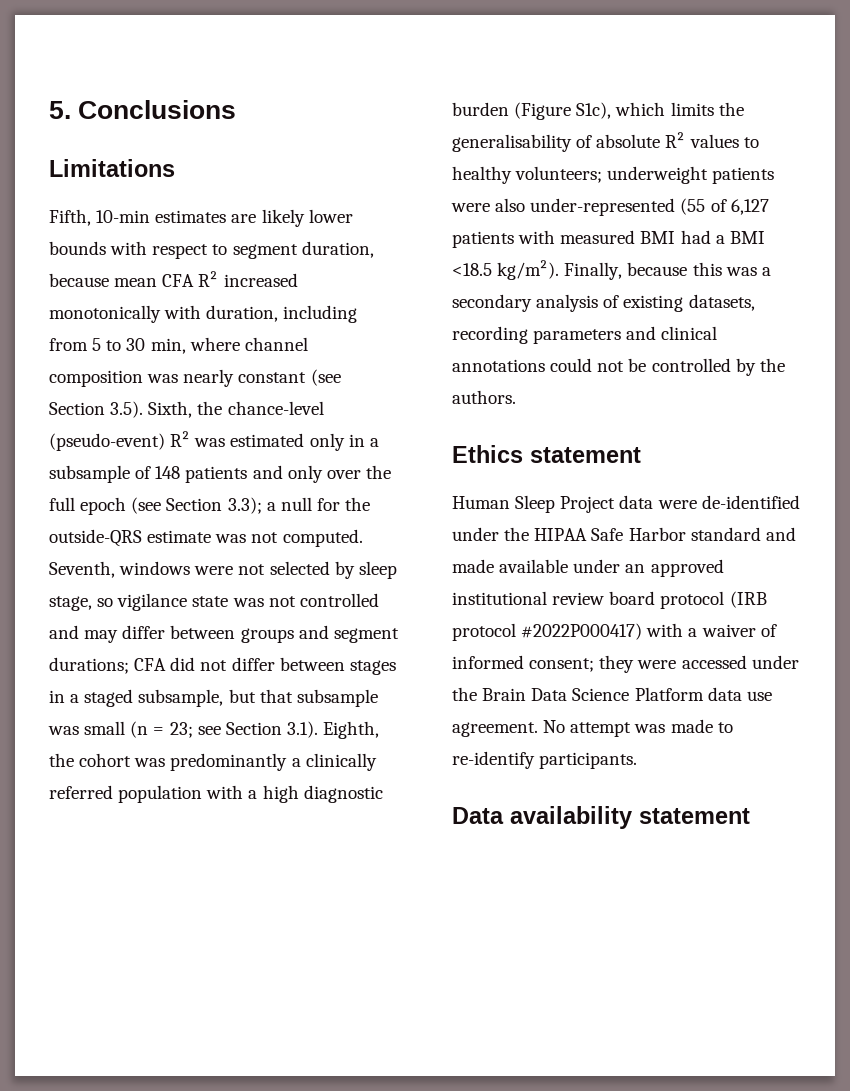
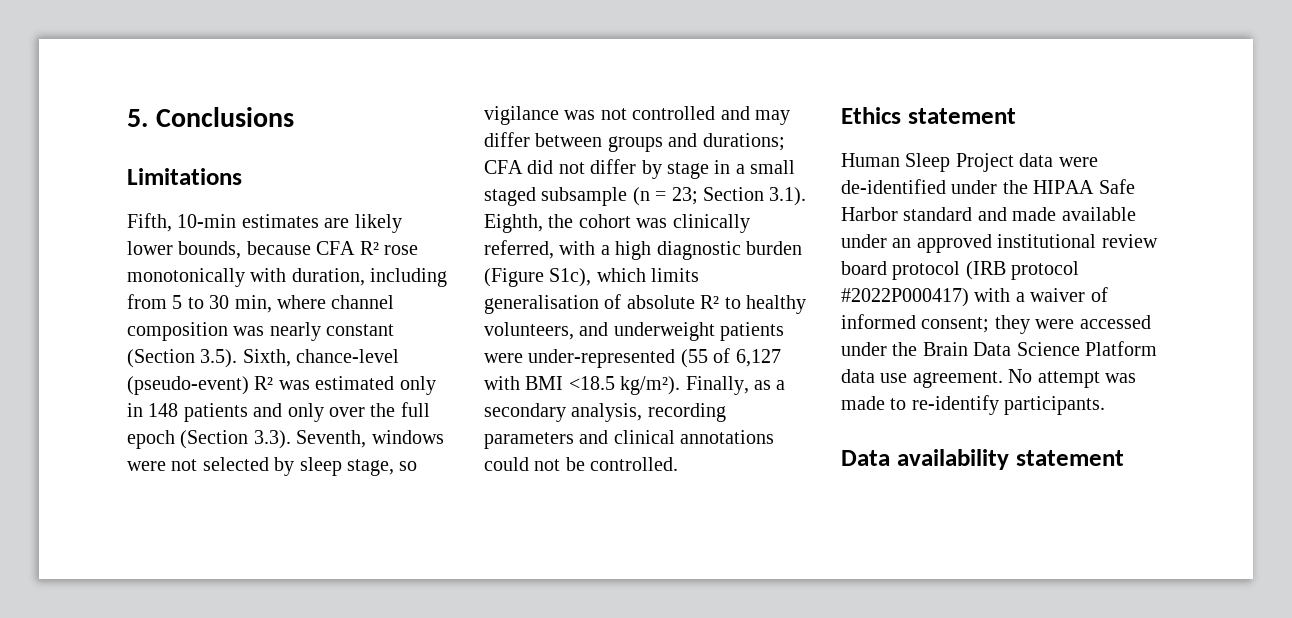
- Fifth, 10-min estimates are likely lower bounds with respect to segment duration, because mean CFA R² increased monotonically with duration, including from 5 to 30 min, where channel composition was nearly constant (see Section 3.5). Sixth, the chance-level (pseudo-event) R² was estimated only in a subsample of 148 patients and only over the full epoch (see Section 3.3); a null for the outside-QRS estimate was not computed. Seventh, windows were not selected by sleep stage, so vigilance state was not controlled and may differ between groups and segment durations;
+ Fifth, 10-min estimates are likely lower bounds, because CFA R² rose monotonically with duration, including from 5 to 30 min, where channel composition was nearly constant (Section 3.5). Sixth, chance-level (pseudo-event) R² was estimated only in 148 patients and only over the full epoch (Section 3.3). Seventh, windows were not selected by sleep stage, so vigilance was not controlled and may differ between groups and durations;
- CFA did not differ between stages in a staged subsample, but that subsample was small (n = 23;
+ CFA did not differ by stage in a small staged subsample (n = 23;
- see Section 3.1). Eighth, the cohort was predominantly a clinically referred population with a high diagnostic burden (Figure S1c), which limits the generalisability of absolute R² values to healthy volunteers; underweight patients were also under-represented (55 of 6,127 patients with measured BMI had a BMI <18.5 kg/m²). Finally, because this was a secondary analysis of existing datasets, recording parameters and clinical annotations could not be controlled by the authors.
+ Section 3.1). Eighth, the cohort was clinically referred, with a high diagnostic burden (Figure S1c), which limits generalisation of absolute R² to healthy volunteers, and underweight patients were under-represented (55 of 6,127 with BMI <18.5 kg/m²). Finally, as a secondary analysis, recording parameters and clinical annotations could not be controlled.

